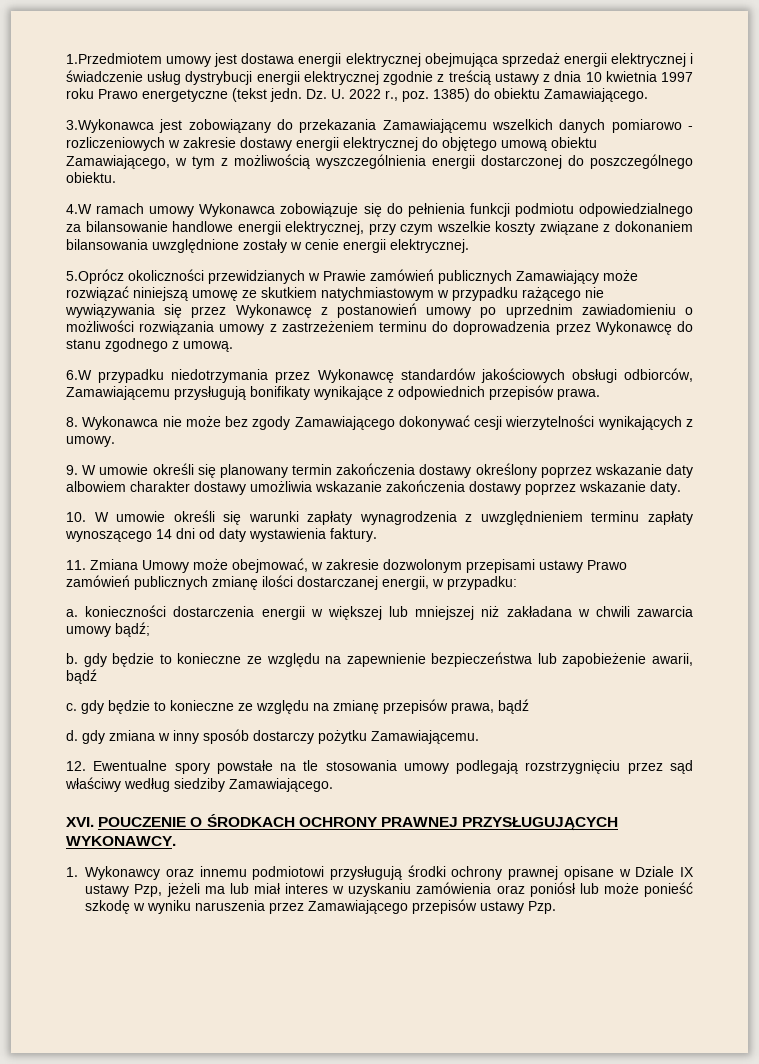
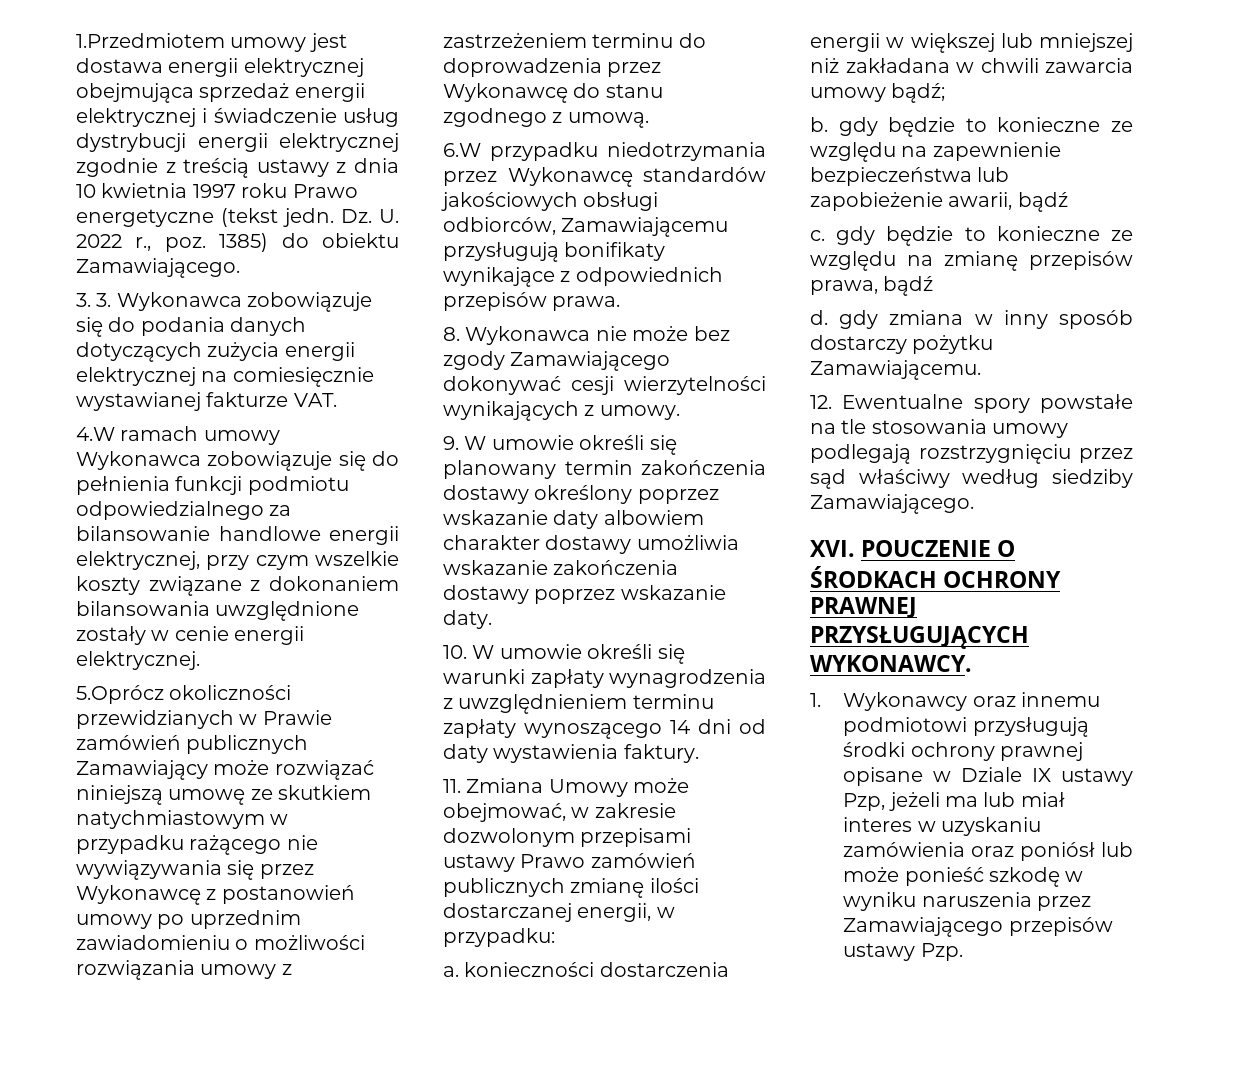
- 3.Wykonawca jest zobowiązany do przekazania Zamawiającemu wszelkich danych pomiarowo - rozliczeniowych w zakresie dostawy energii elektrycznej do objętego umową obiektu Zamawiającego, w tym z możliwością wyszczególnienia energii dostarczonej do poszczególnego obiektu.
+ 3. 3. Wykonawca zobowiązuje się do podania danych dotyczących zużycia energii elektrycznej na comiesięcznie wystawianej fakturze VAT.

